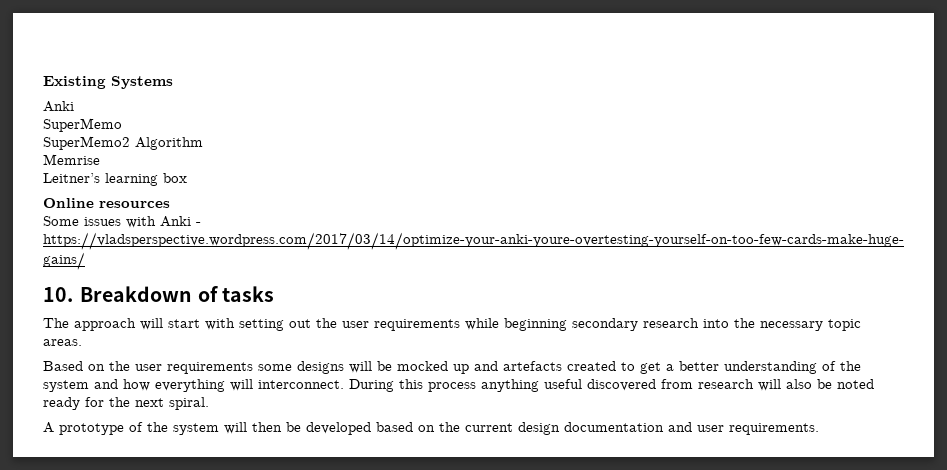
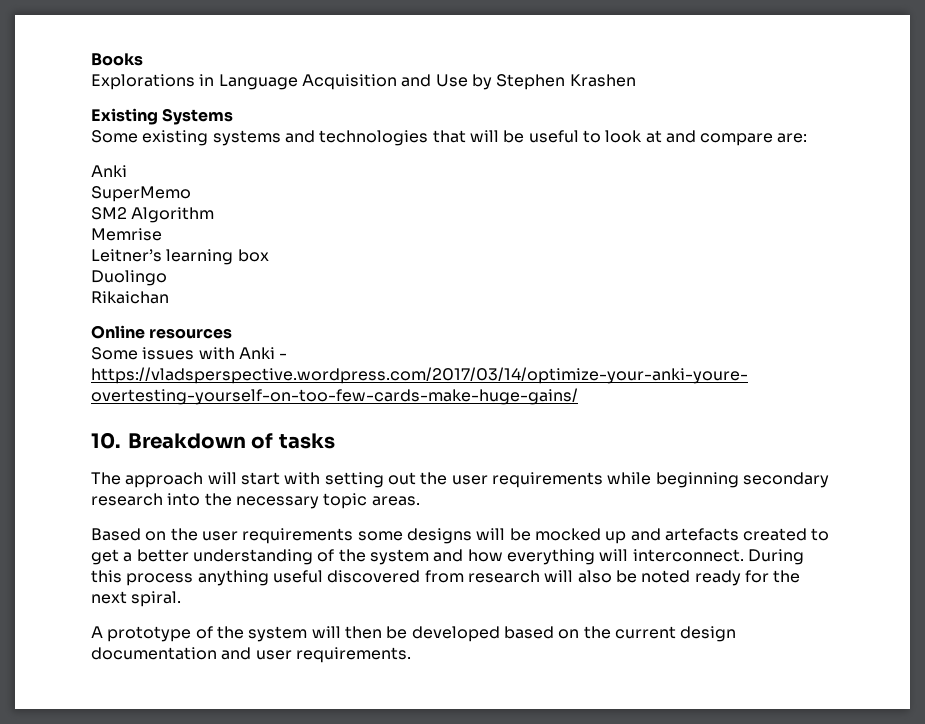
+ Books
+ Explorations in Language Acquisition and Use by Stephen Krashen
  Existing Systems
+ Some existing systems and technologies that will be useful to look at and compare are:
- SuperMemo2 Algorithm
+ SM2 Algorithm
+ Duolingo
+ Rikaichan

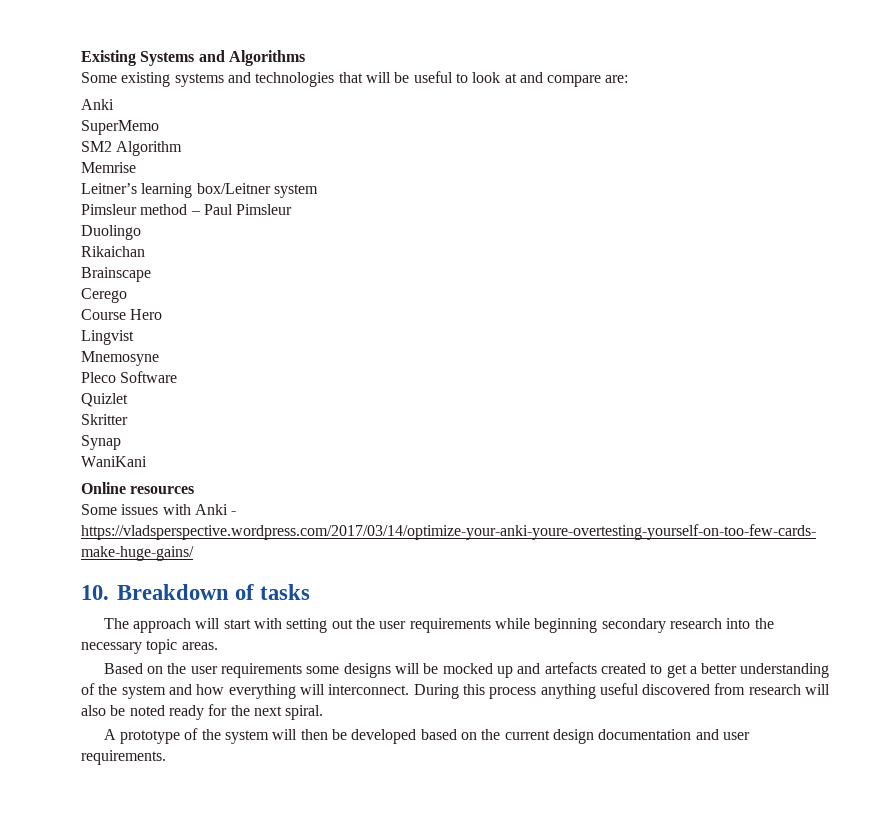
- Books
- Explorations in Language Acquisition and Use by Stephen Krashen
- Existing Systems
+ Existing Systems and Algorithms
- Leitner’s learning box
+ Leitner’s learning box/Leitner system
+ Pimsleur method – Paul Pimsleur
  Duolingo
  Rikaichan
+ Brainscape
+ Cerego
+ Course Hero
+ Lingvist
+ Mnemosyne
+ Pleco Software
+ Quizlet
+ Skritter
+ Synap
+ WaniKani

